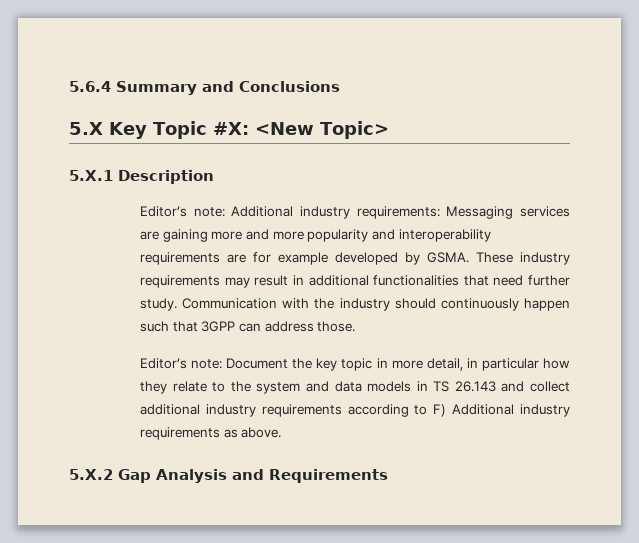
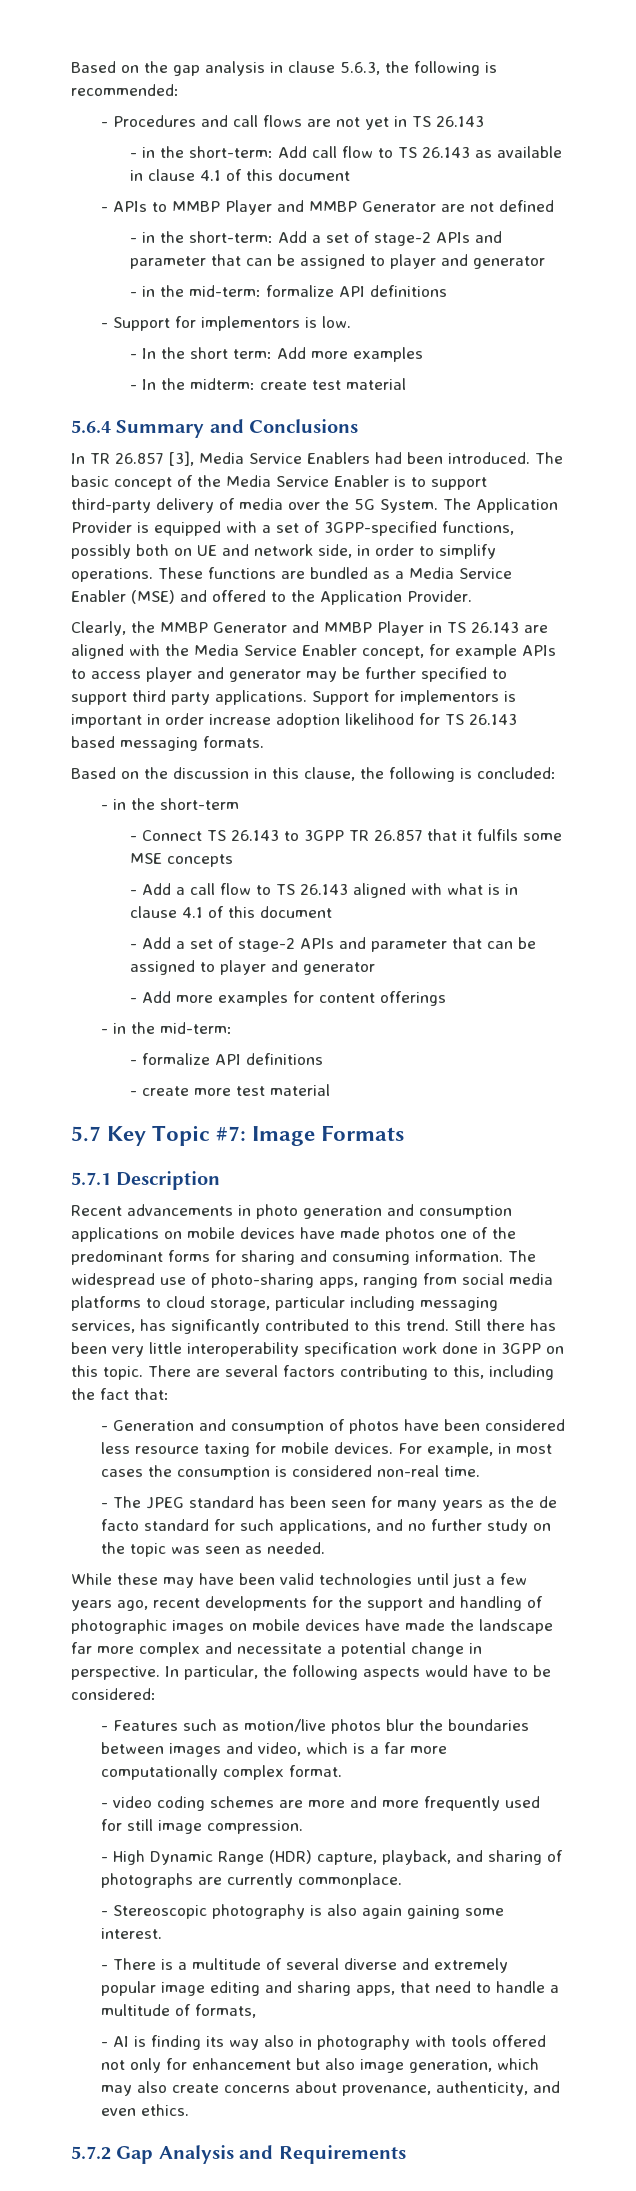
+ Based on the gap analysis in clause 5.6.3, the following is recommended:
+ - Procedures and call flows are not yet in TS 26.143
+ - in the short-term: Add call flow to TS 26.143 as available in clause 4.1 of this document
+ - APIs to MMBP Player and MMBP Generator are not defined
+ - in the short-term: Add a set of stage-2 APIs and parameter that can be assigned to player and generator
+ - in the mid-term: formalize API definitions
+ - Support for implementors is low.
+ - In the short term: Add more examples
+ - In the midterm: create test material
  5.6.4 Summary and Conclusions
- 5.X Key Topic #X: <New Topic>
- 5.X.1 Description
- Editor’s note: Additional industry requirements: Messaging services are gaining more and more popularity and interoperability requirements are for example developed by GSMA. These industry requirements may result in additional functionalities that need further study. Communication with the industry should continuously happen such that 3GPP can address those.
- Editor’s note: Document the key topic in more detail, in particular how they relate to the system and data models in TS 26.143 and collect additional industry requirements according to F) Additional industry requirements as above.
- 5.X.2 Gap Analysis and Requirements
+ In TR 26.857 [3], Media Service Enablers had been introduced. The basic concept of the Media Service Enabler is to support third-party delivery of media over the 5G System. The Application Provider is equipped with a set of 3GPP-specified functions, possibly both on UE and network side, in order to simplify operations. These functions are bundled as a Media Service Enabler (MSE) and offered to the Application Provider.
+ Clearly, the MMBP Generator and MMBP Player in TS 26.143 are aligned with the Media Service Enabler concept, for example APIs to access player and generator may be further specified to support third party applications. Support for implementors is important in order increase adoption likelihood for TS 26.143 based messaging formats.
+ Based on the discussion in this clause, the following is concluded:
+ - in the short-term
+ - Connect TS 26.143 to 3GPP TR 26.857 that it fulfils some MSE concepts
+ - Add a call flow to TS 26.143 aligned with what is in clause 4.1 of this document
+ - Add a set of stage-2 APIs and parameter that can be assigned to player and generator
+ - Add more examples for content offerings
+ - in the mid-term:
+ - formalize API definitions
+ - create more test material
+ 5.7 Key Topic #7: Image Formats
+ 5.7.1 Description
+ Recent advancements in photo generation and consumption applications on mobile devices have made photos one of the predominant forms for sharing and consuming information. The widespread use of photo-sharing apps, ranging from social media platforms to cloud storage, particular including messaging services, has significantly contributed to this trend. Still there has been very little interoperability specification work done in 3GPP on this topic. There are several factors contributing to this, including the fact that:
+ - Generation and consumption of photos have been considered less resource taxing for mobile devices. For example, in most cases the consumption is considered non-real time.
+ - The JPEG standard has been seen for many years as the de facto standard for such applications, and no further study on the topic was seen as needed.
+ While these may have been valid technologies until just a few years ago, recent developments for the support and handling of photographic images on mobile devices have made the landscape far more complex and necessitate a potential change in perspective. In particular, the following aspects would have to be considered:
+ - Features such as motion/live photos blur the boundaries between images and video, which is a far more computationally complex format.
+ - video coding schemes are more and more frequently used for still image compression.
+ - High Dynamic Range (HDR) capture, playback, and sharing of photographs are currently commonplace.
+ - Stereoscopic photography is also again gaining some interest.
+ - There is a multitude of several diverse and extremely popular image editing and sharing apps, that need to handle a multitude of formats,
+ - AI is finding its way also in photography with tools offered not only for enhancement but also image generation, which may also create concerns about provenance, authenticity, and even ethics.
+ 5.7.2 Gap Analysis and Requirements

